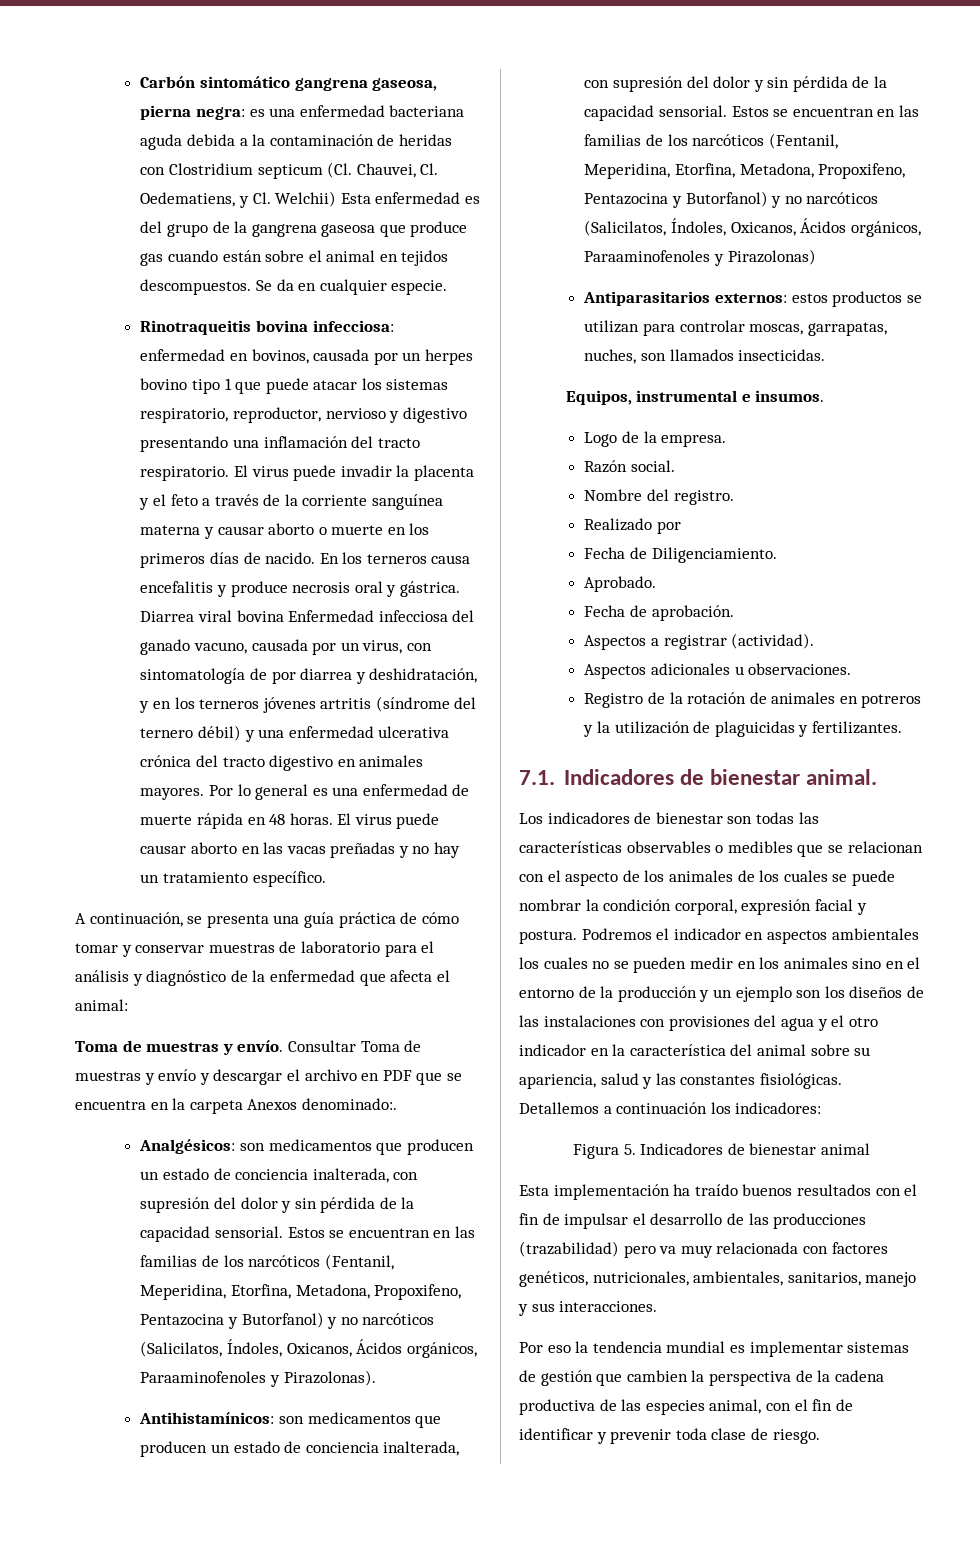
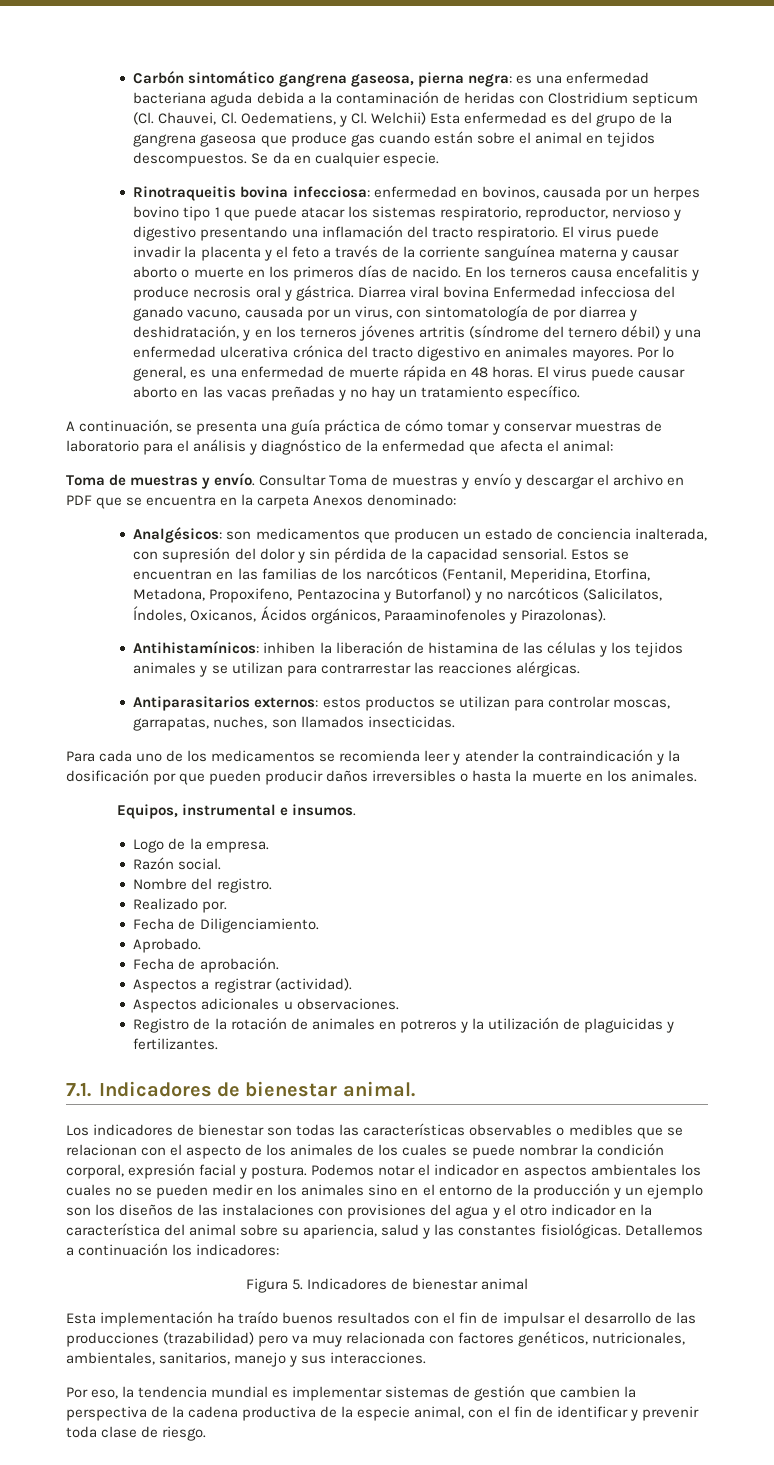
- Por lo general es una enfermedad de muerte rápida en 48 horas.
+ Por lo general, es una enfermedad de muerte rápida en 48 horas.
- Consultar Toma de muestras y envío y descargar el archivo en PDF que se encuentra en la carpeta Anexos denominado:.
+ Consultar Toma de muestras y envío y descargar el archivo en PDF que se encuentra en la carpeta Anexos denominado:
- Antihistamínicos: son medicamentos que producen un estado de conciencia inalterada, con supresión del dolor y sin pérdida de la capacidad sensorial. Estos se encuentran en las familias de los narcóticos (Fentanil, Meperidina, Etorfina, Metadona, Propoxifeno, Pentazocina y Butorfanol) y no narcóticos (Salicilatos, Índoles, Oxicanos, Ácidos orgánicos, Paraaminofenoles y Pirazolonas)
+ Antihistamínicos: inhiben la liberación de histamina de las células y los tejidos animales y se utilizan para contrarrestar las reacciones alérgicas.
+ Para cada uno de los medicamentos se recomienda leer y atender la contraindicación y la dosificación por que pueden producir daños irreversibles o hasta la muerte en los animales.
- Realizado por
+ Realizado por.
- Podremos el indicador en aspectos ambientales los cuales no se pueden medir en los animales sino en el entorno de la producción y un ejemplo son los diseños de las instalaciones con provisiones del agua y el otro indicador en la característica del animal sobre su apariencia, salud y las constantes fisiológicas.
+ Podemos notar el indicador en aspectos ambientales los cuales no se pueden medir en los animales sino en el entorno de la producción y un ejemplo son los diseños de las instalaciones con provisiones del agua y el otro indicador en la característica del animal sobre su apariencia, salud y las constantes fisiológicas.
- Por eso la tendencia mundial es implementar sistemas de gestión que cambien la perspectiva de la cadena productiva de las especies animal, con el fin de identificar y prevenir toda clase de riesgo.
+ Por eso, la tendencia mundial es implementar sistemas de gestión que cambien la perspectiva de la cadena productiva de la especie animal, con el fin de identificar y prevenir toda clase de riesgo.

